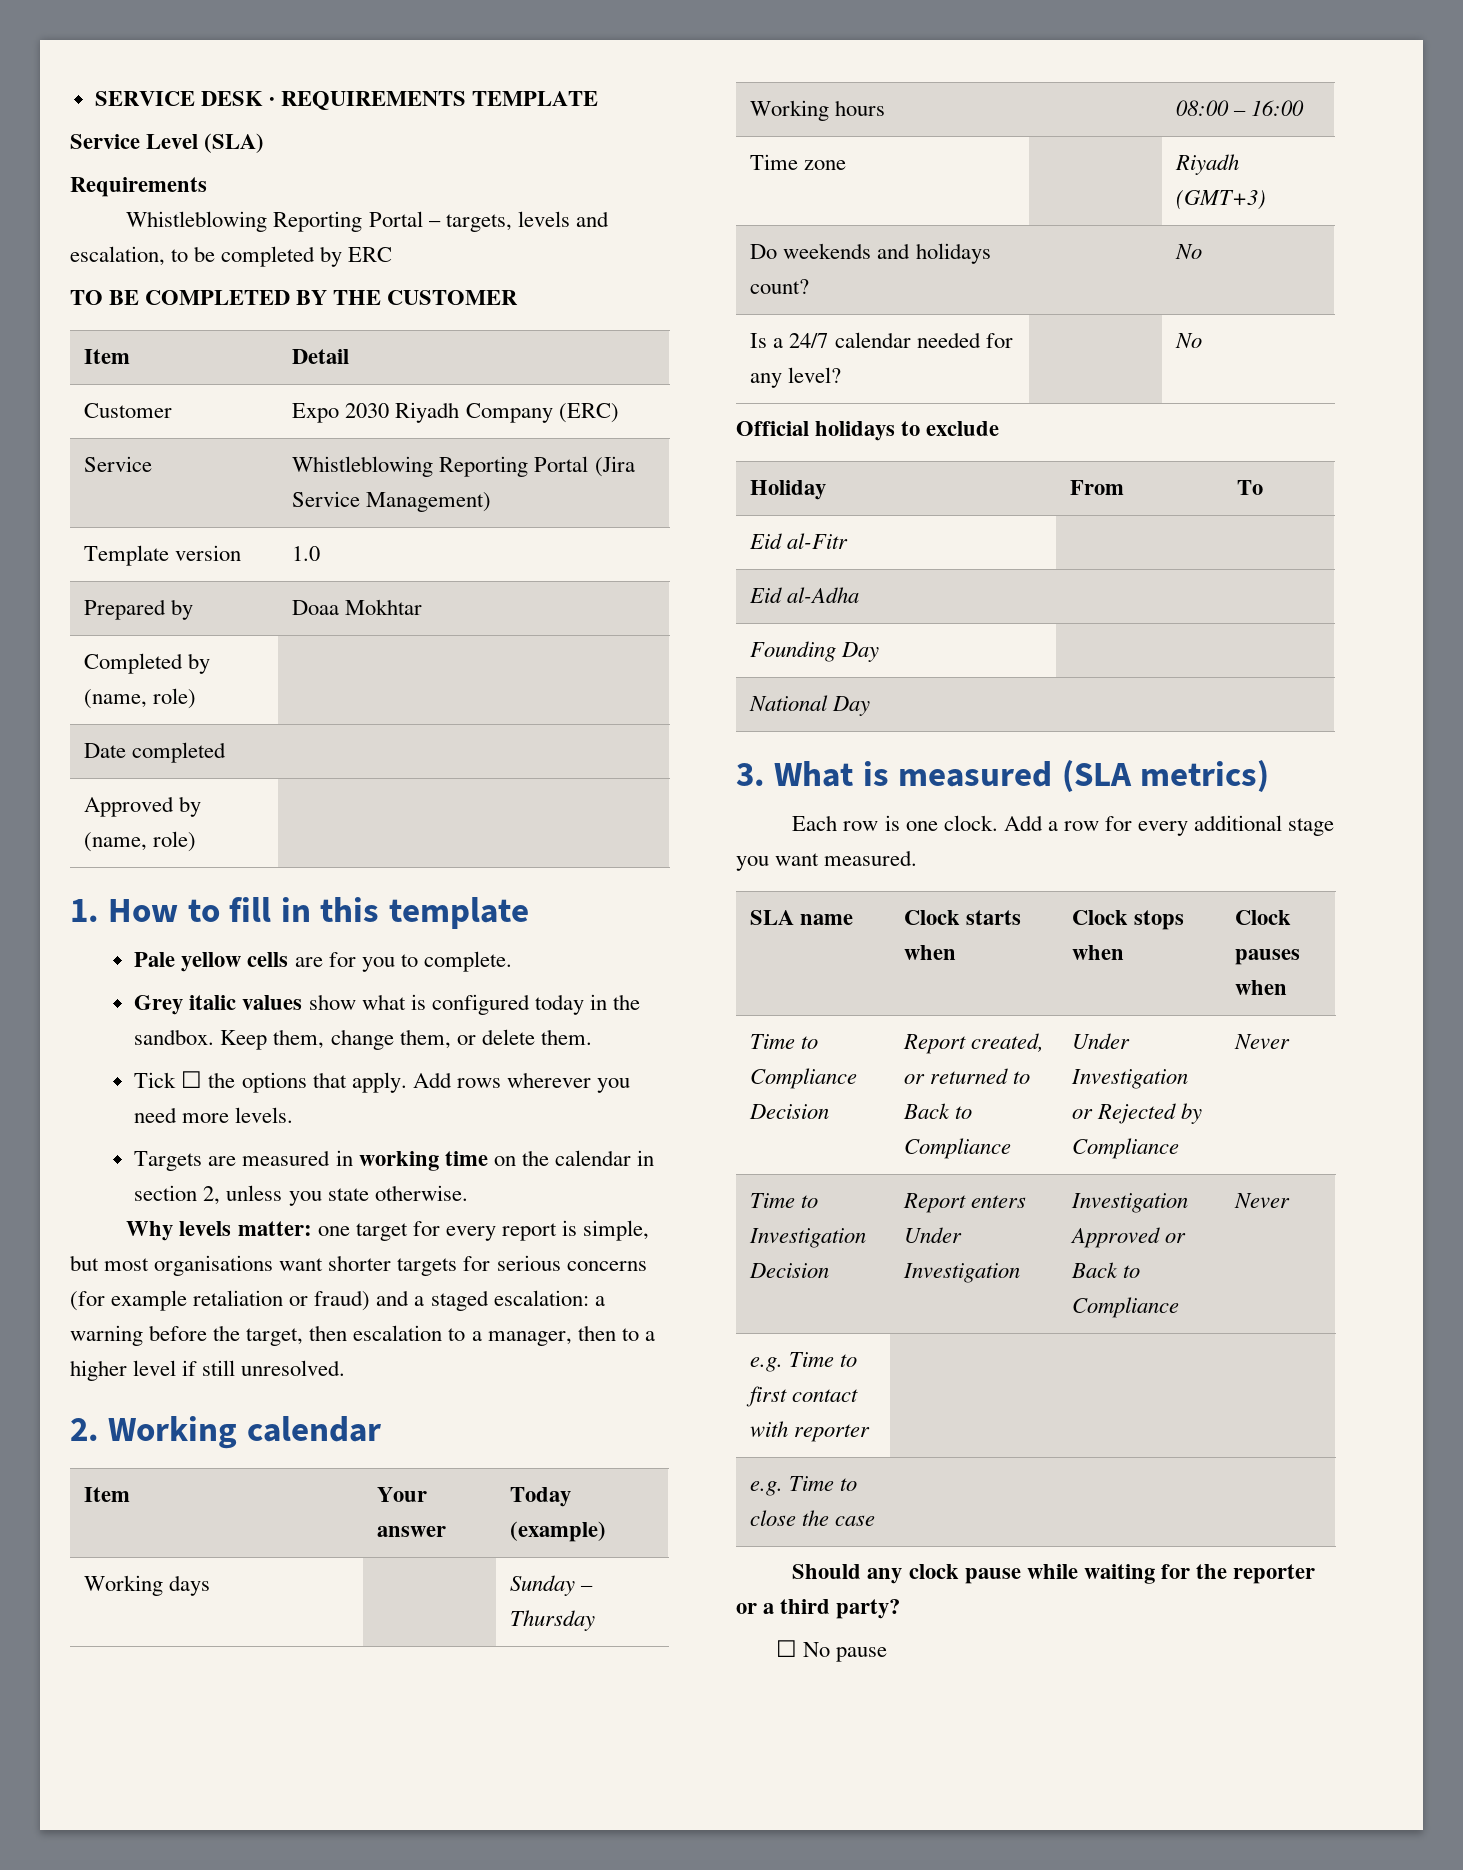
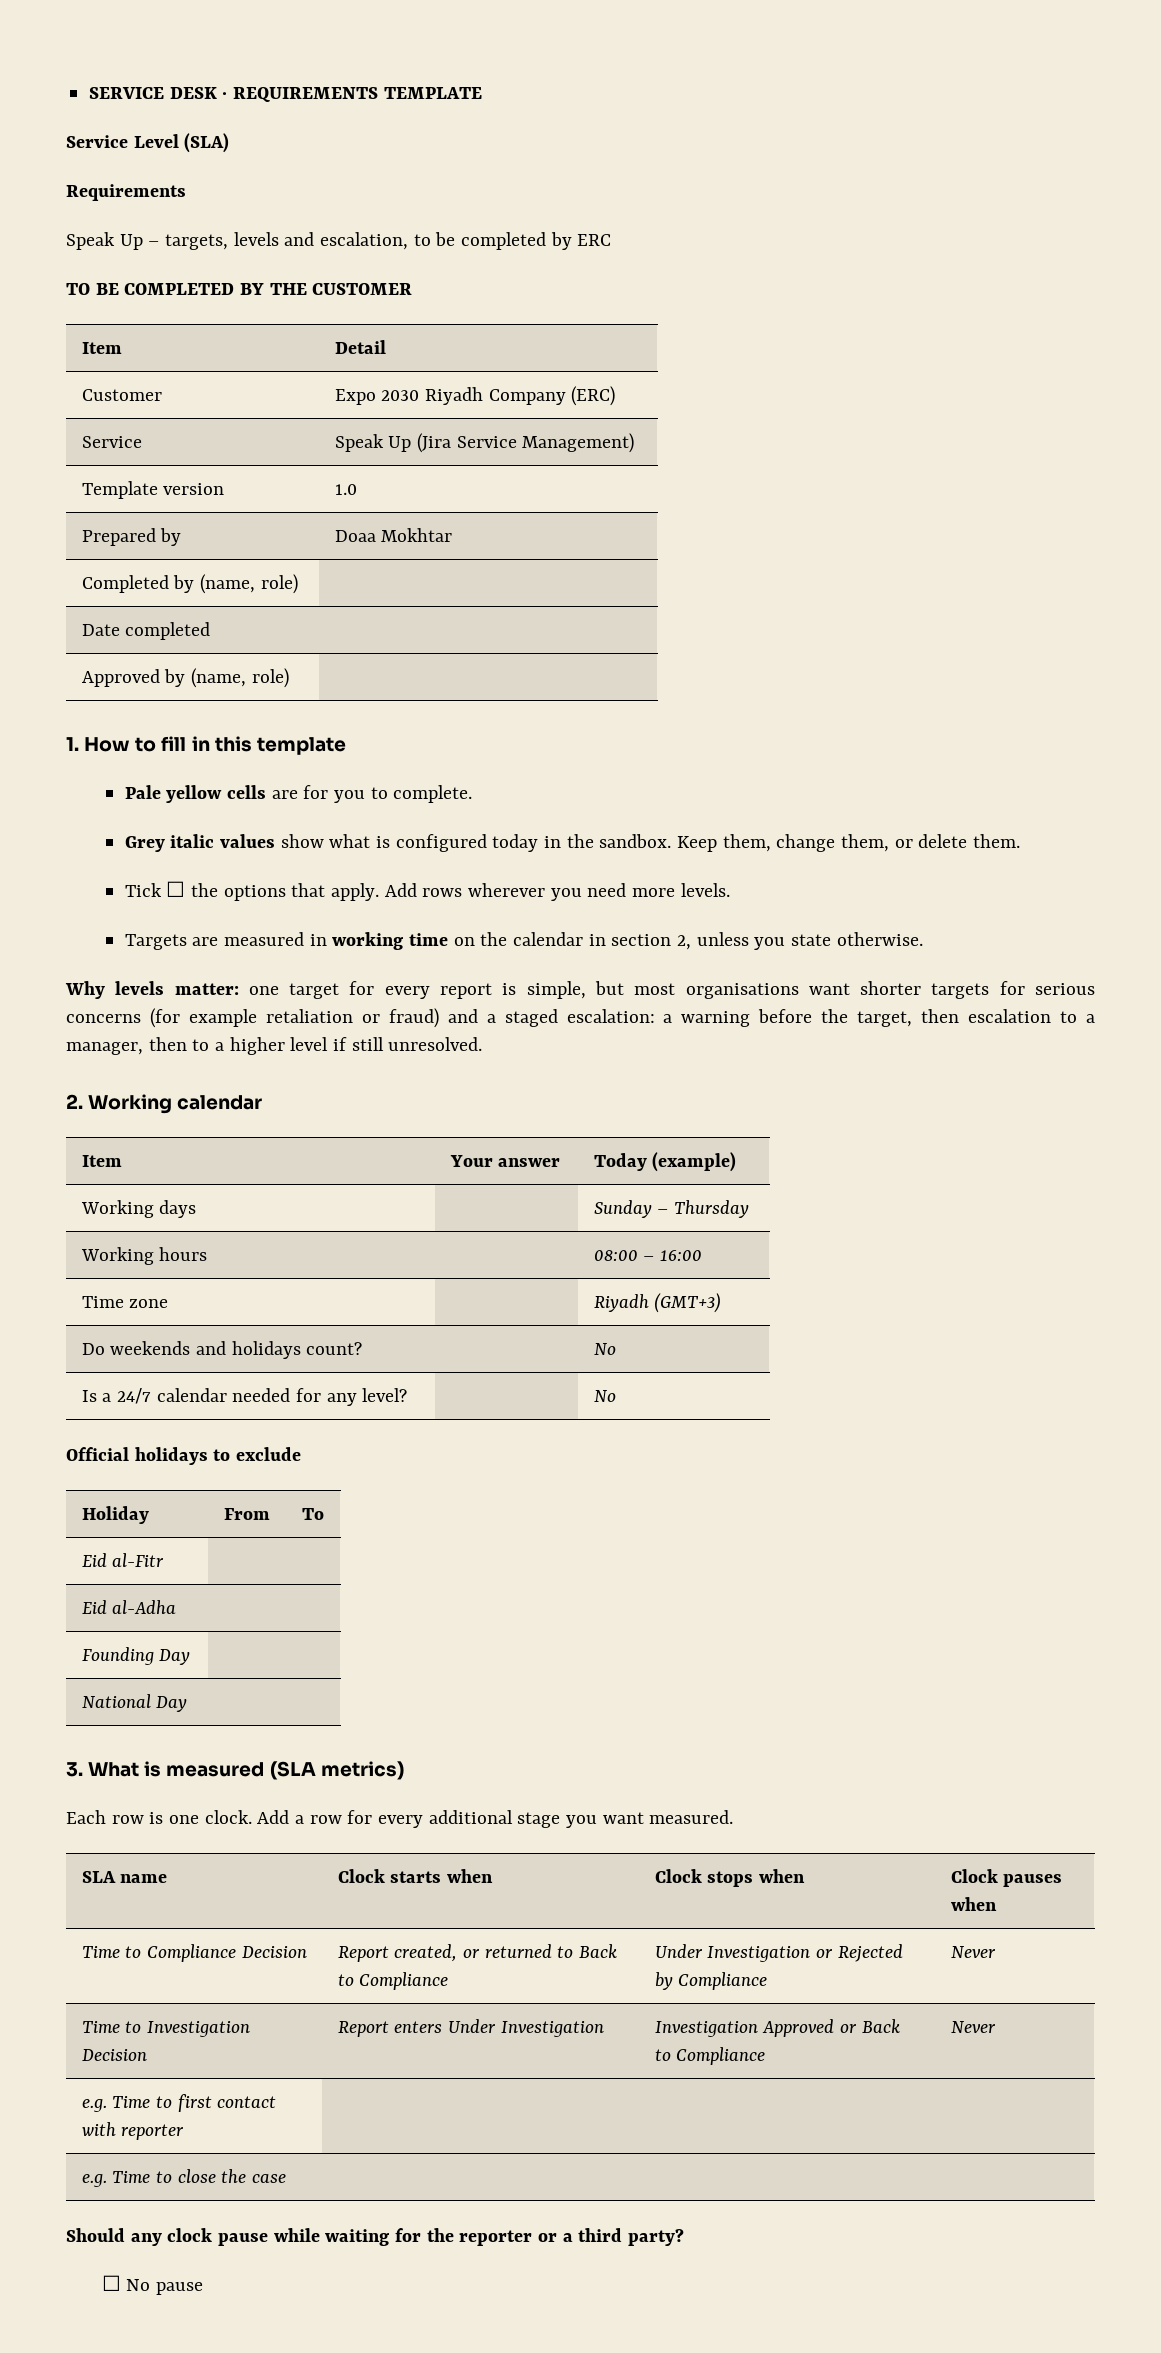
- Whistleblowing Reporting Portal – targets, levels and escalation, to be completed by ERC
+ Speak Up – targets, levels and escalation, to be completed by ERC
- Service | Whistleblowing Reporting Portal (Jira Service Management)
+ Service | Speak Up (Jira Service Management)

